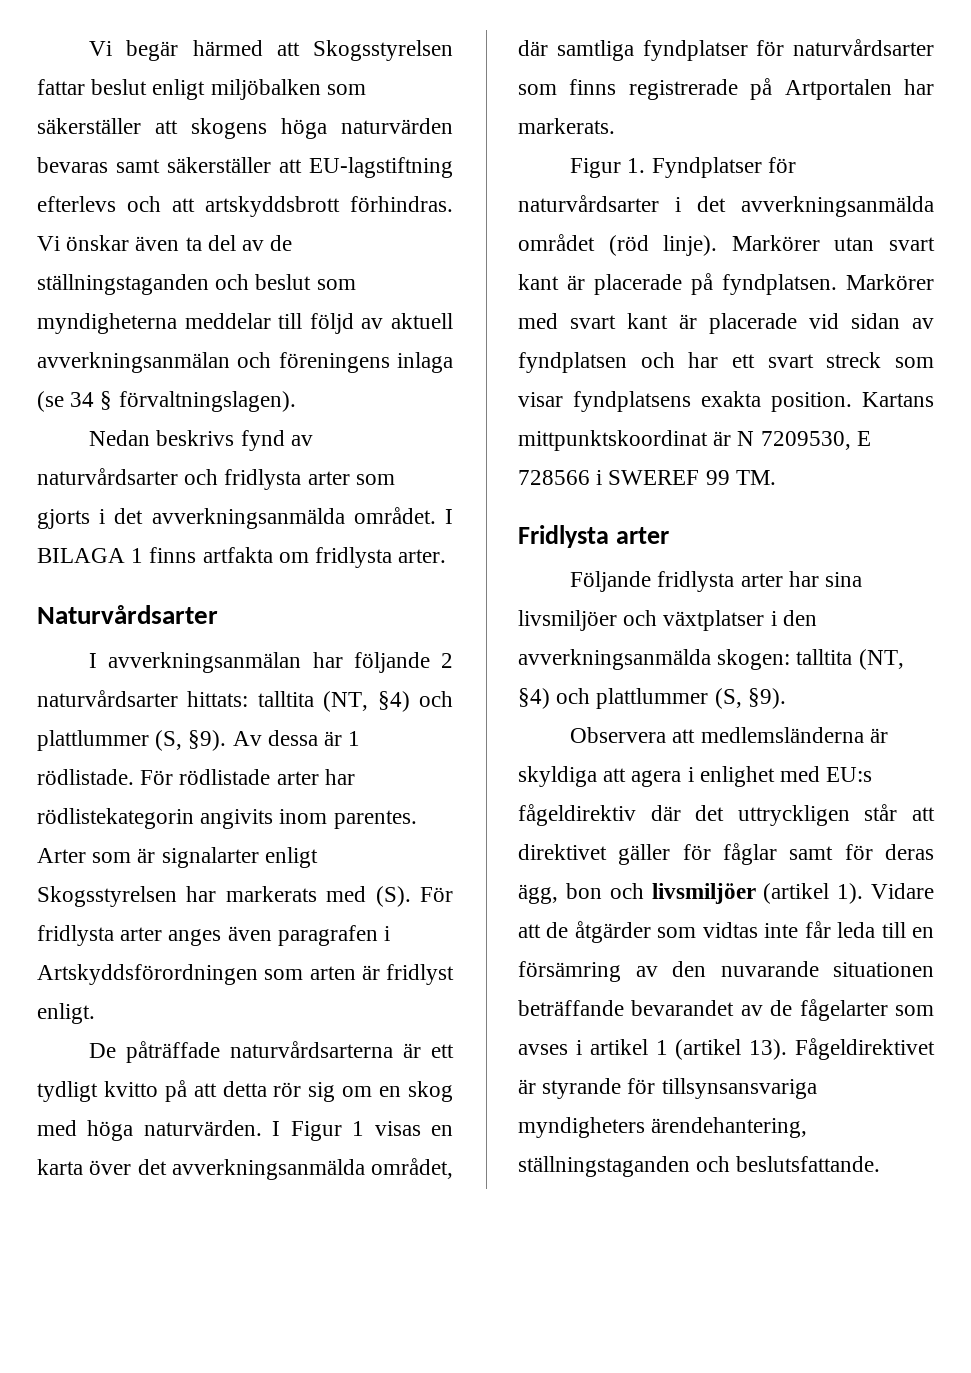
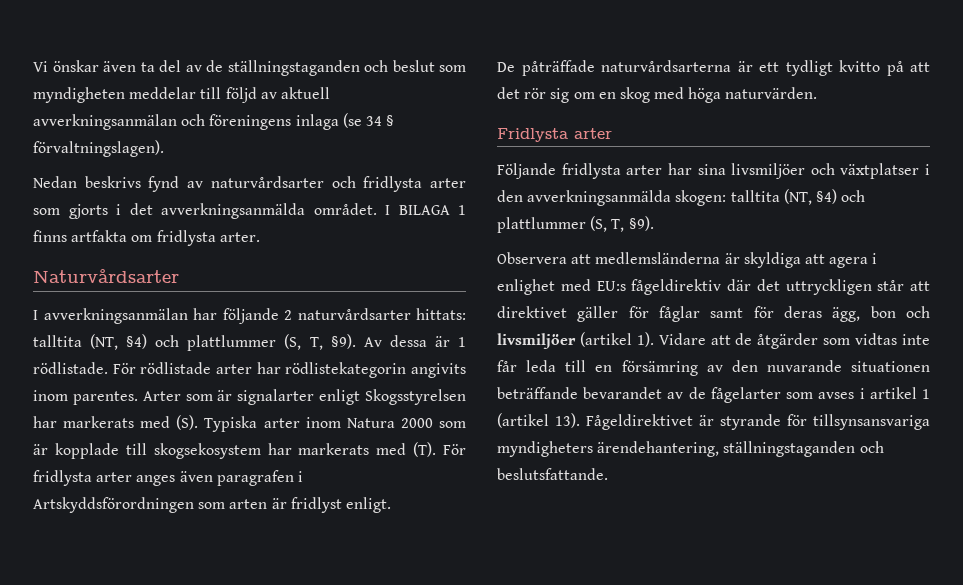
- Vi begär härmed att Skogsstyrelsen fattar beslut enligt miljöbalken som säkerställer att skogens höga naturvärden bevaras samt säkerställer att EU-lagstiftning efterlevs och att artskyddsbrott förhindras. Vi önskar även ta del av de ställningstaganden och beslut som myndigheterna meddelar till följd av aktuell avverkningsanmälan och föreningens inlaga (se 34 § förvaltningslagen).
+ Vi önskar även ta del av de ställningstaganden och beslut som myndigheten meddelar till följd av aktuell avverkningsanmälan och föreningens inlaga (se 34 § förvaltningslagen).
- I avverkningsanmälan har följande 2 naturvårdsarter hittats: talltita (NT, §4) och plattlummer (S, §9).
+ I avverkningsanmälan har följande 2 naturvårdsarter hittats: talltita (NT, §4) och plattlummer (S, T, §9).
- Arter som är signalarter enligt Skogsstyrelsen har markerats med (S). För fridlysta arter anges även paragrafen i Artskyddsförordningen som arten är fridlyst enligt.
+ Arter som är signalarter enligt Skogsstyrelsen har markerats med (S). Typiska arter inom Natura 2000 som är kopplade till skogsekosystem har markerats med (T). För fridlysta arter anges även paragrafen i Artskyddsförordningen som arten är fridlyst enligt.
- De påträffade naturvårdsarterna är ett tydligt kvitto på att detta rör sig om en skog med höga naturvärden. I Figur 1 visas en karta över det avverkningsanmälda området, där samtliga fyndplatser för naturvårdsarter som finns registrerade på Artportalen har markerats.
- Figur 1. Fyndplatser för naturvårdsarter i det avverkningsanmälda området (röd linje). Markörer utan svart kant är placerade på fyndplatsen. Markörer med svart kant är placerade vid sidan av fyndplatsen och har ett svart streck som visar fyndplatsens exakta position. Kartans mittpunktskoordinat är N 7209530, E 728566 i SWEREF 99 TM.
+ De påträffade naturvårdsarterna är ett tydligt kvitto på att det rör sig om en skog med höga naturvärden.
- Följande fridlysta arter har sina livsmiljöer och växtplatser i den avverkningsanmälda skogen: talltita (NT, §4) och plattlummer (S, §9).
+ Följande fridlysta arter har sina livsmiljöer och växtplatser i den avverkningsanmälda skogen: talltita (NT, §4) och plattlummer (S, T, §9).

